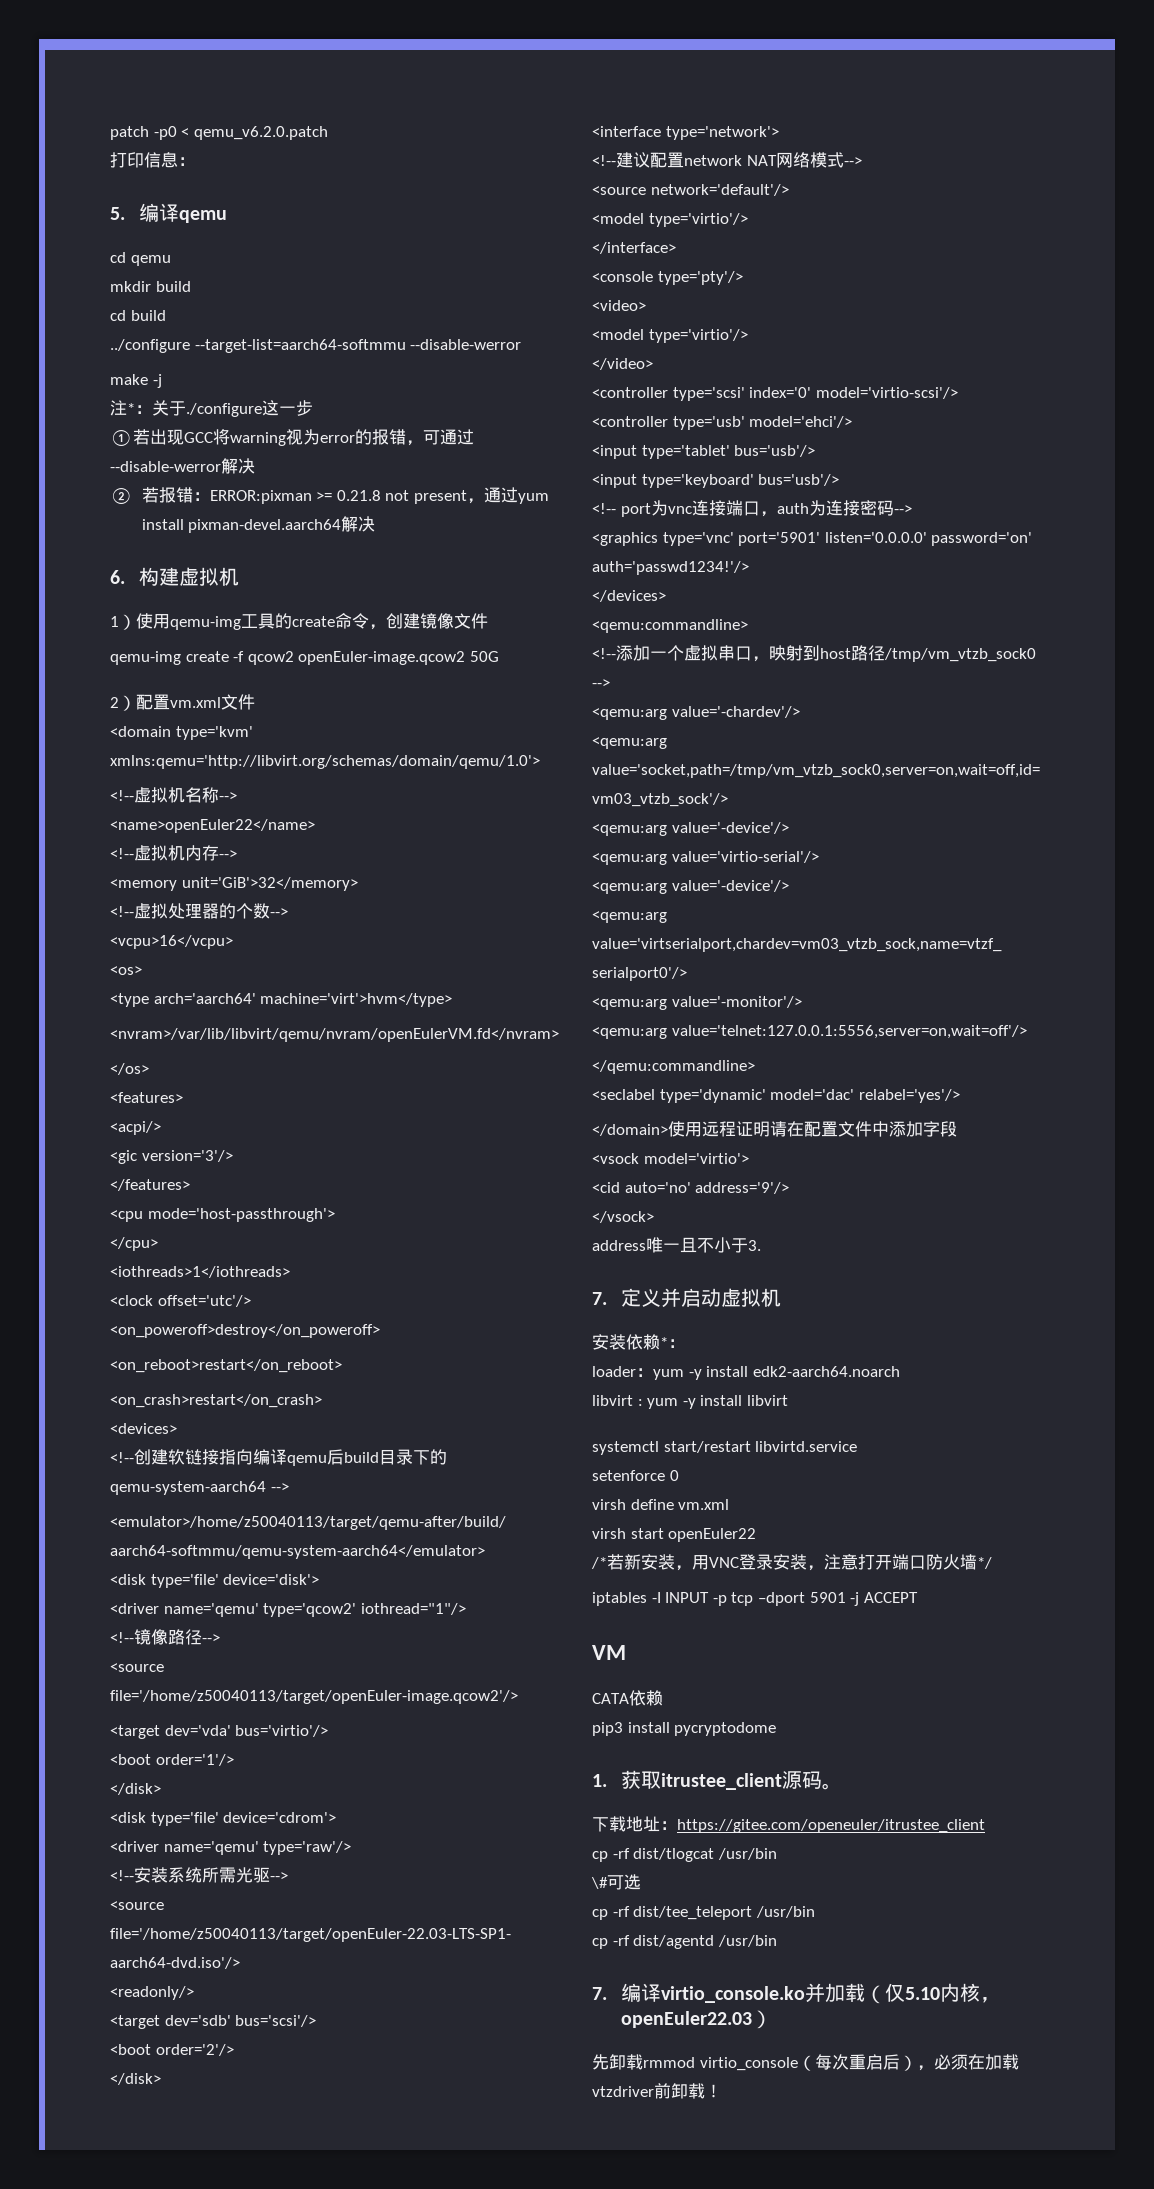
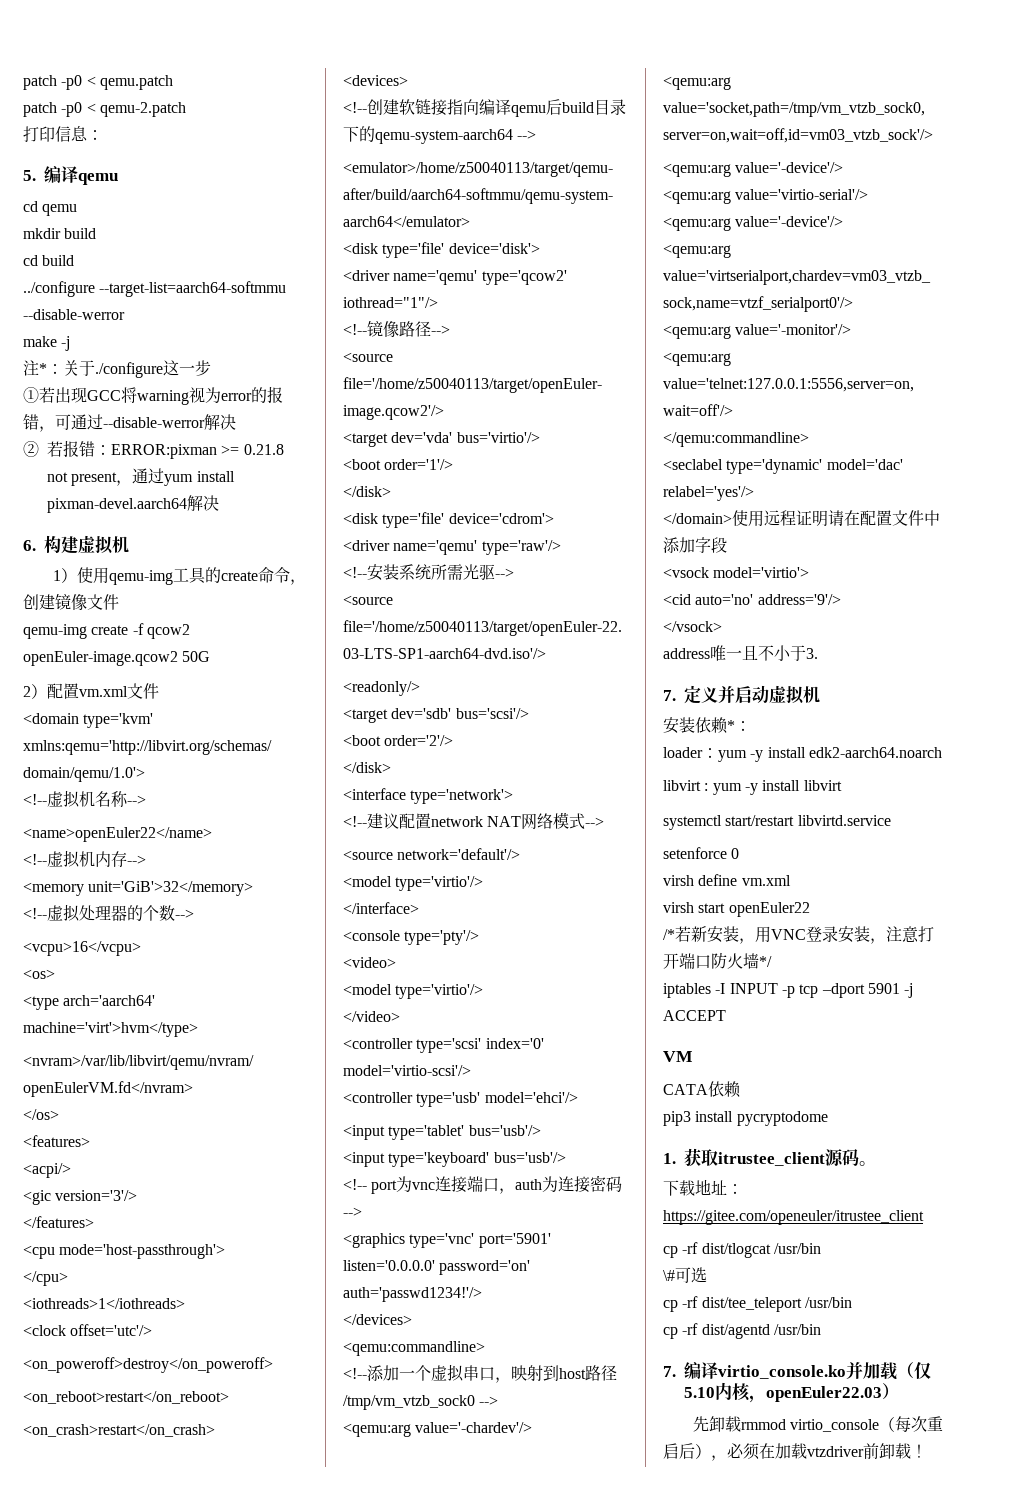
- patch -p0 < qemu_v6.2.0.patch
+ patch -p0 < qemu.patch
+ patch -p0 < qemu-2.patch

